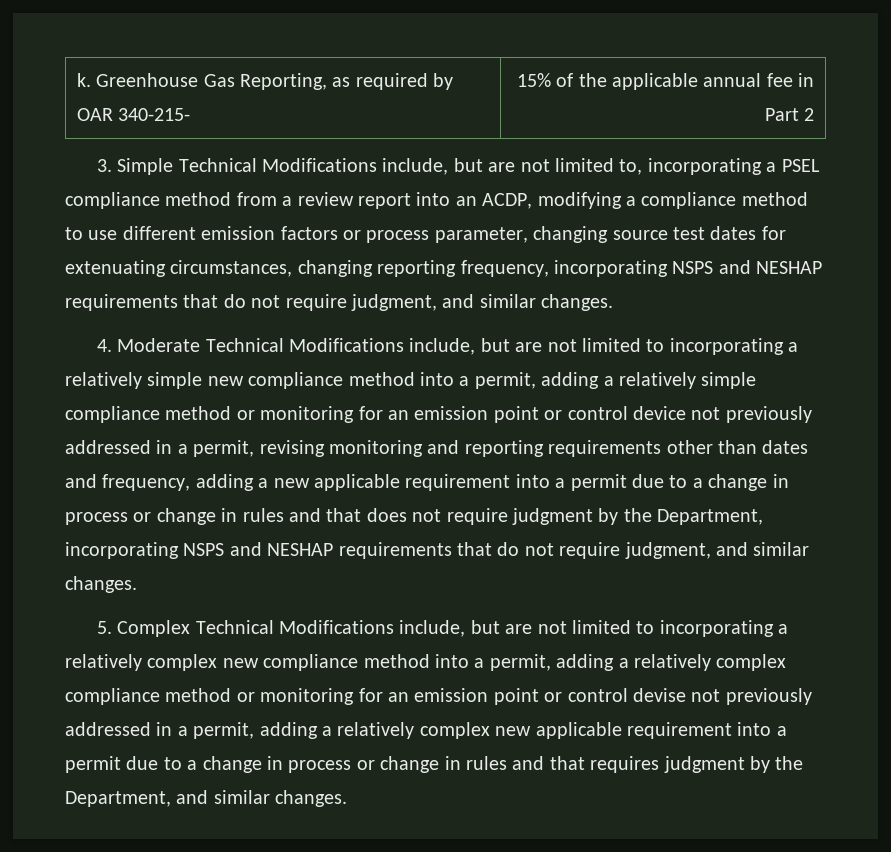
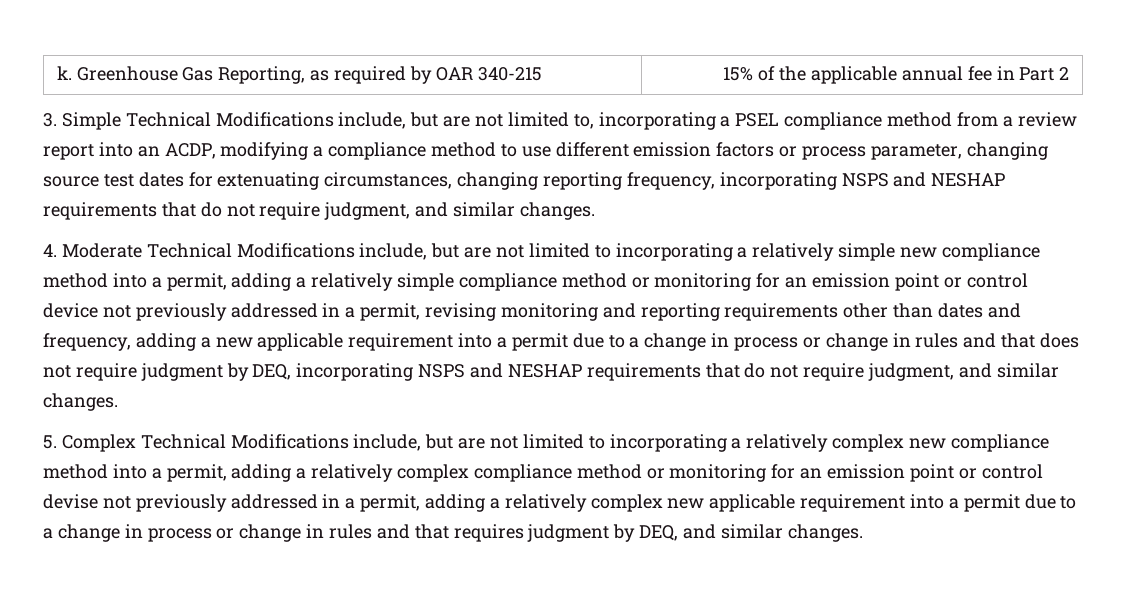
- k. Greenhouse Gas Reporting, as required by OAR 340-215- | 15% of the applicable annual fee in Part 2
+ k. Greenhouse Gas Reporting, as required by OAR 340-215 | 15% of the applicable annual fee in Part 2
- 4. Moderate Technical Modifications include, but are not limited to incorporating a relatively simple new compliance method into a permit, adding a relatively simple compliance method or monitoring for an emission point or control device not previously addressed in a permit, revising monitoring and reporting requirements other than dates and frequency, adding a new applicable requirement into a permit due to a change in process or change in rules and that does not require judgment by the Department, incorporating NSPS and NESHAP requirements that do not require judgment, and similar changes.
+ 4. Moderate Technical Modifications include, but are not limited to incorporating a relatively simple new compliance method into a permit, adding a relatively simple compliance method or monitoring for an emission point or control device not previously addressed in a permit, revising monitoring and reporting requirements other than dates and frequency, adding a new applicable requirement into a permit due to a change in process or change in rules and that does not require judgment by DEQ, incorporating NSPS and NESHAP requirements that do not require judgment, and similar changes.
- 5. Complex Technical Modifications include, but are not limited to incorporating a relatively complex new compliance method into a permit, adding a relatively complex compliance method or monitoring for an emission point or control devise not previously addressed in a permit, adding a relatively complex new applicable requirement into a permit due to a change in process or change in rules and that requires judgment by the Department, and similar changes.
+ 5. Complex Technical Modifications include, but are not limited to incorporating a relatively complex new compliance method into a permit, adding a relatively complex compliance method or monitoring for an emission point or control devise not previously addressed in a permit, adding a relatively complex new applicable requirement into a permit due to a change in process or change in rules and that requires judgment by DEQ, and similar changes.

